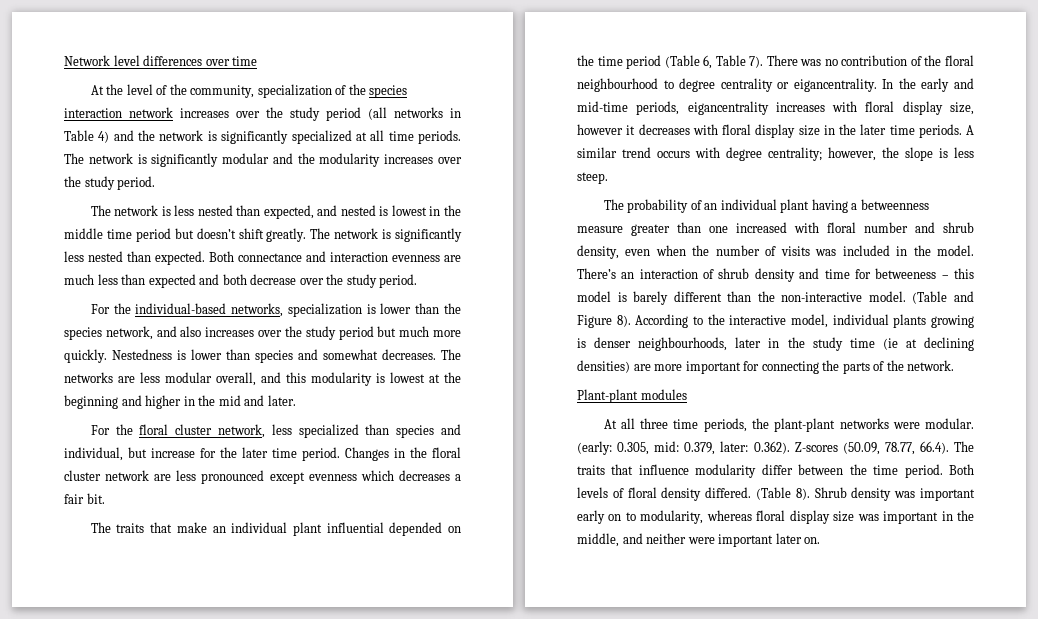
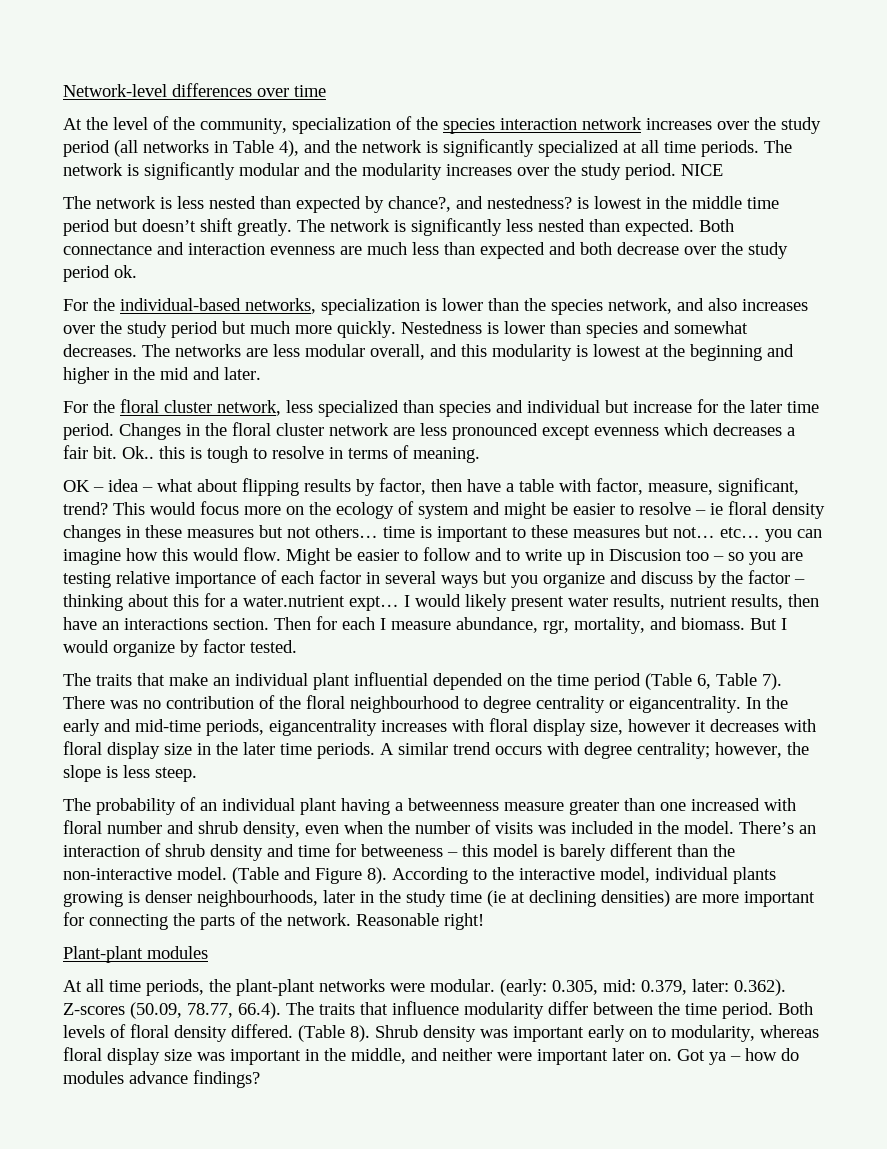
- Network level differences over time
+ Network-level differences over time
- At the level of the community, specialization of the species interaction network increases over the study period (all networks in Table 4) and the network is significantly specialized at all time periods.
+ At the level of the community, specialization of the species interaction network increases over the study period (all networks in Table 4), and the network is significantly specialized at all time periods.
+ NICE
- The network is less nested than expected, and nested is lowest in the middle time period but doesn’t shift greatly.
+ The network is less nested than expected by chance?, and nestedness? is lowest in the middle time period but doesn’t shift greatly.
- Both connectance and interaction evenness are much less than expected and both decrease over the study period.
+ Both connectance and interaction evenness are much less than expected and both decrease over the study period ok.
- For the floral cluster network, less specialized than species and individual, but increase for the later time period.
+ For the floral cluster network, less specialized than species and individual but increase for the later time period.
+ Ok.. this is tough to resolve in terms of meaning.
+ OK – idea – what about flipping results by factor, then have a table with factor, measure, significant, trend? This would focus more on the ecology of system and might be easier to resolve – ie floral density changes in these measures but not others… time is important to these measures but not… etc… you can imagine how this would flow. Might be easier to follow and to write up in Discusion too – so you are testing relative importance of each factor in several ways but you organize and discuss by the factor – thinking about this for a water.nutrient expt… I would likely present water results, nutrient results, then have an interactions section. Then for each I measure abundance, rgr, mortality, and biomass. But I would organize by factor tested.
+ Reasonable right!
- At all three time periods, the plant-plant networks were modular.
+ At all time periods, the plant-plant networks were modular.
+ Got ya – how do modules advance findings?

